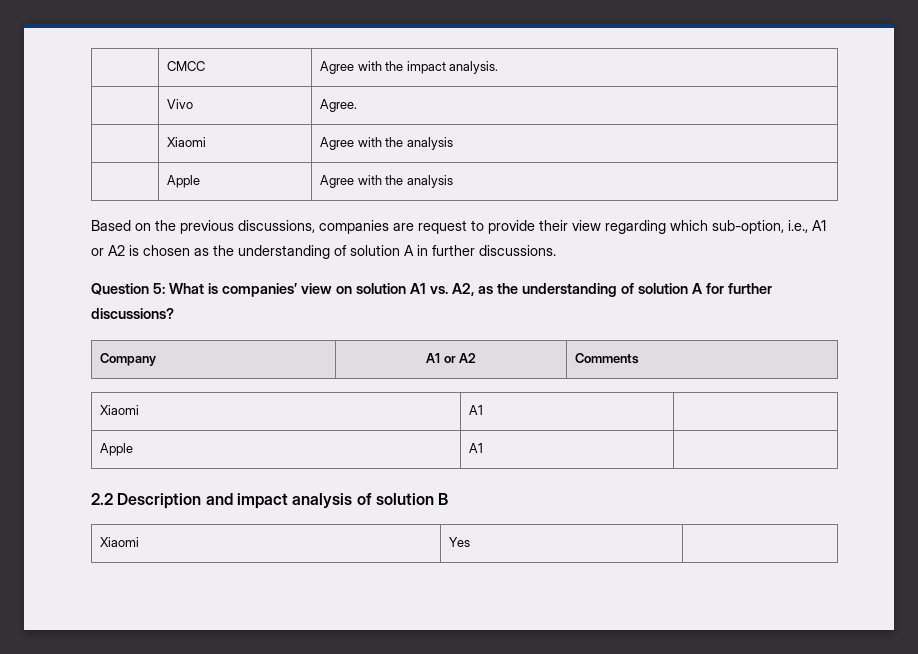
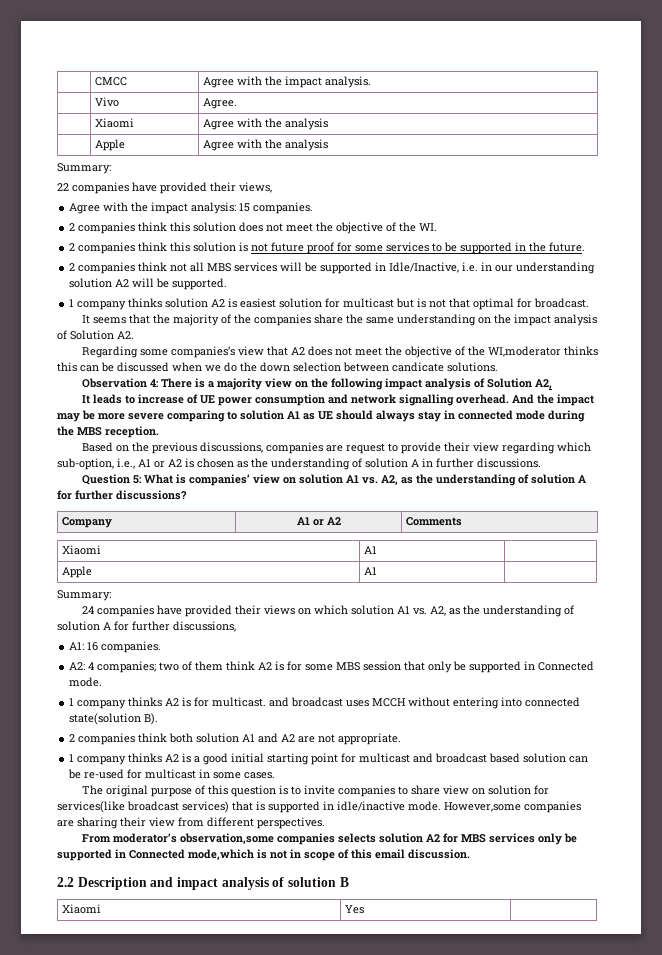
  | Apple | Agree with the analysis
+ Summary:
+ 22 companies have provided their views,
+ Agree with the impact analysis: 15 companies.
+ 2 companies think this solution does not meet the objective of the WI.
+ 2 companies think this solution is not future proof for some services to be supported in the future.
+ 2 companies think not all MBS services will be supported in Idle/Inactive, i.e. in our understanding solution A2 will be supported.
+ 1 company thinks solution A2 is easiest solution for multicast but is not that optimal for broadcast.
+ It seems that the majority of the companies share the same understanding on the impact analysis of Solution A2.
+ Regarding some companies’s view that A2 does not meet the objective of the WI,moderator thinks this can be discussed when we do the down selection between candicate solutions.
+ Observation 4: There is a majority view on the following impact analysis of Solution A2,
+ It leads to increase of UE power consumption and network signalling overhead. And the impact may be more severe comparing to solution A1 as UE should always stay in connected mode during the MBS reception.
  Apple | A1 |
+ Summary:
+ 24 companies have provided their views on which solution A1 vs. A2, as the understanding of solution A for further discussions,
+ A1: 16 companies.
+ A2: 4 companies; two of them think A2 is for some MBS session that only be supported in Connected mode.
+ 1 company thinks A2 is for multicast. and broadcast uses MCCH without entering into connected state(solution B).
+ 2 companies think both solution A1 and A2 are not appropriate.
+ 1 company thinks A2 is a good initial starting point for multicast and broadcast based solution can be re-used for multicast in some cases.
+ The original purpose of this question is to invite companies to share view on solution for services(like broadcast services) that is supported in idle/inactive mode. However,some companies are sharing their view from different perspectives.
+ From moderator’s observation,some companies selects solution A2 for MBS services only be supported in Connected mode,which is not in scope of this email discussion.

